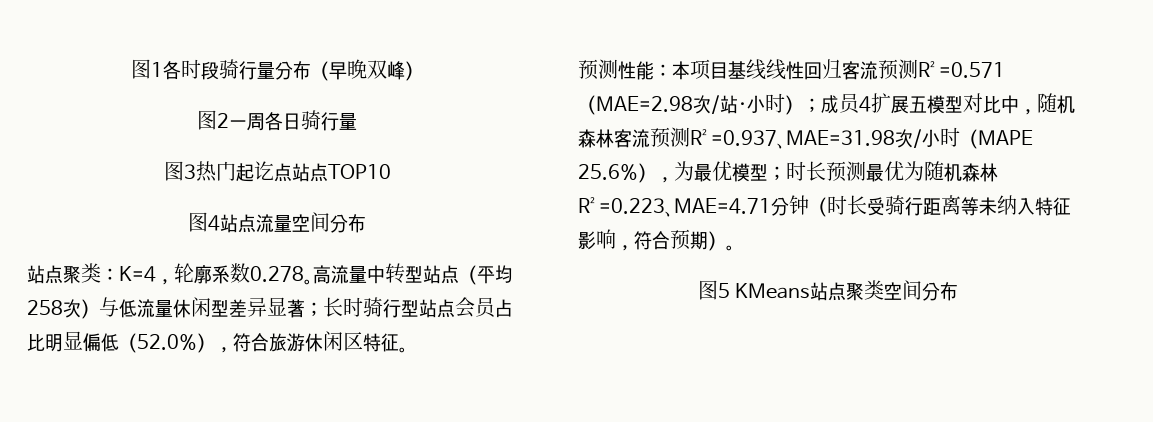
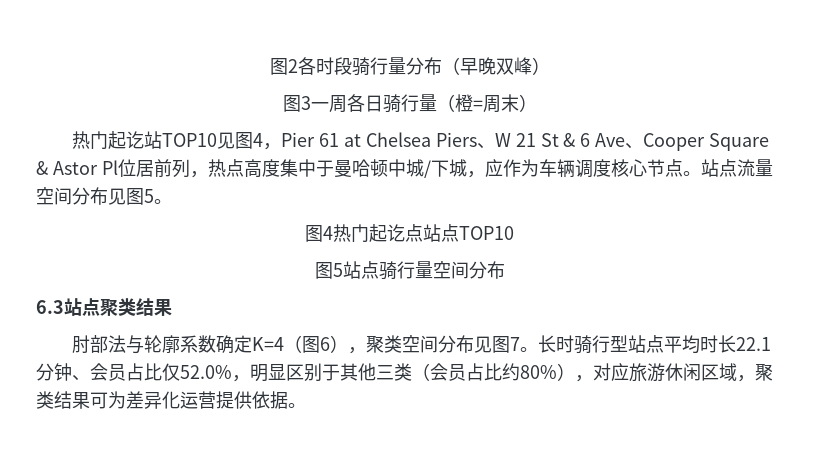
- 图1各时段骑行量分布（早晚双峰）
+ 图2各时段骑行量分布（早晚双峰）
- 图2一周各日骑行量
- 图3热门起讫点站点TOP10
+ 图3一周各日骑行量（橙=周末）
+ 热门起讫站TOP10见图4，Pier 61 at Chelsea Piers、W 21 St & 6 Ave、Cooper Square & Astor Pl位居前列，热点高度集中于曼哈顿中城/下城，应作为车辆调度核心节点。站点流量空间分布见图5。
+ 图4热门起讫点站点TOP10
- 图4站点流量空间分布
+ 图5站点骑行量空间分布
- 站点聚类：K=4，轮廓系数0.278。高流量中转型站点（平均258次）与低流量休闲型差异显著；长时骑行型站点会员占比明显偏低（52.0%），符合旅游休闲区特征。
- 预测性能：本项目基线线性回归客流预测R²=0.571（MAE=2.98次/站·小时）；成员4扩展五模型对比中，随机森林客流预测R²=0.937、MAE=31.98次/小时（MAPE 25.6%），为最优模型；时长预测最优为随机森林R²=0.223、MAE=4.71分钟（时长受骑行距离等未纳入特征影响，符合预期）。
- 图5 KMeans站点聚类空间分布
+ 6.3站点聚类结果
+ 肘部法与轮廓系数确定K=4（图6），聚类空间分布见图7。长时骑行型站点平均时长22.1分钟、会员占比仅52.0%，明显区别于其他三类（会员占比约80%），对应旅游休闲区域，聚类结果可为差异化运营提供依据。

